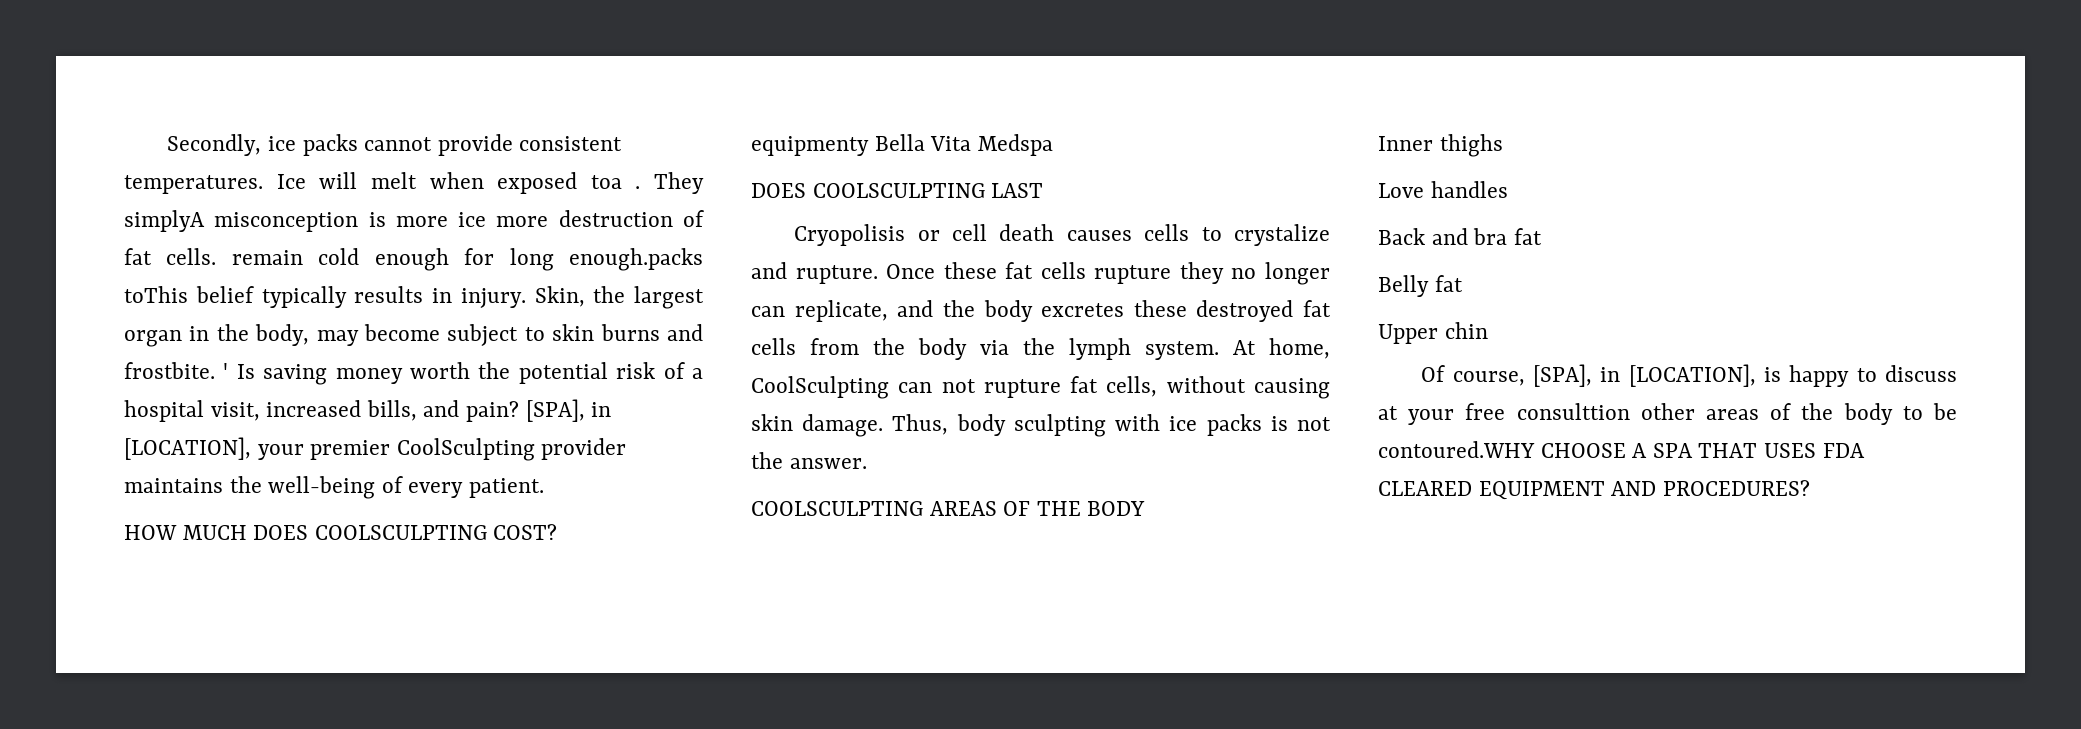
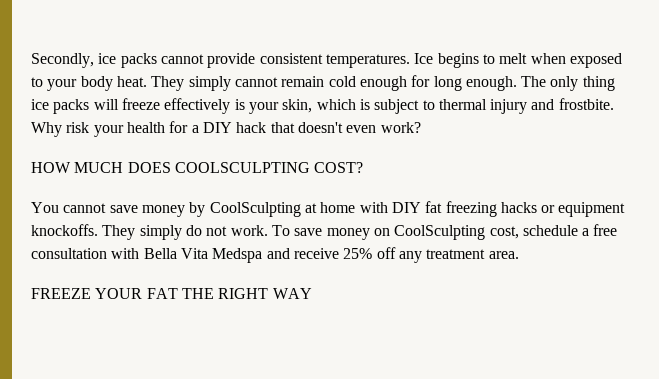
- Ice will melt when exposed toa . They simplyA misconception is more ice more destruction of fat cells. remain cold enough for long enough.packs toThis belief typically results in injury. Skin, the largest organ in the body, may become subject to skin burns and frostbite. ' Is saving money worth the potential risk of a hospital visit, increased bills, and pain? [SPA], in [LOCATION], your premier CoolSculpting provider maintains the well-being of every patient.
+ Ice begins to melt when exposed to your body heat. They simply cannot remain cold enough for long enough. The only thing ice packs will freeze effectively is your skin, which is subject to thermal injury and frostbite. Why risk your health for a DIY hack that doesn't even work?
- equipmenty Bella Vita Medspa
- DOES COOLSCULPTING LAST
- Cryopolisis or cell death causes cells to crystalize and rupture. Once these fat cells rupture they no longer can replicate, and the body excretes these destroyed fat cells from the body via the lymph system. At home, CoolSculpting can not rupture fat cells, without causing skin damage. Thus, body sculpting with ice packs is not the answer.
- COOLSCULPTING AREAS OF THE BODY
- Inner thighs
- Love handles
- Back and bra fat
- Belly fat
- Upper chin
- Of course, [SPA], in [LOCATION], is happy to discuss at your free consulttion other areas of the body to be contoured.WHY CHOOSE A SPA THAT USES FDA CLEARED EQUIPMENT AND PROCEDURES?
+ You cannot save money by CoolSculpting at home with DIY fat freezing hacks or equipment knockoffs. They simply do not work. To save money on CoolSculpting cost, schedule a free consultation with Bella Vita Medspa and receive 25% off any treatment area.
+ FREEZE YOUR FAT THE RIGHT WAY

